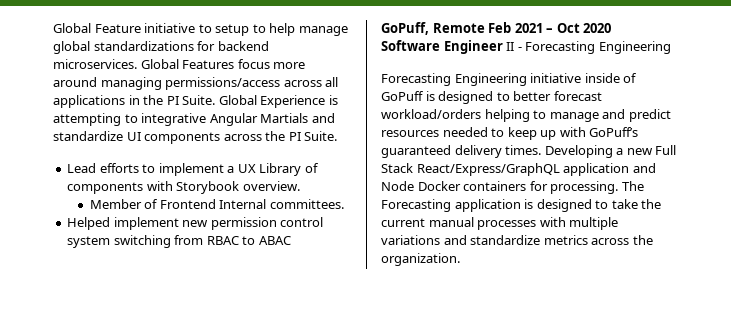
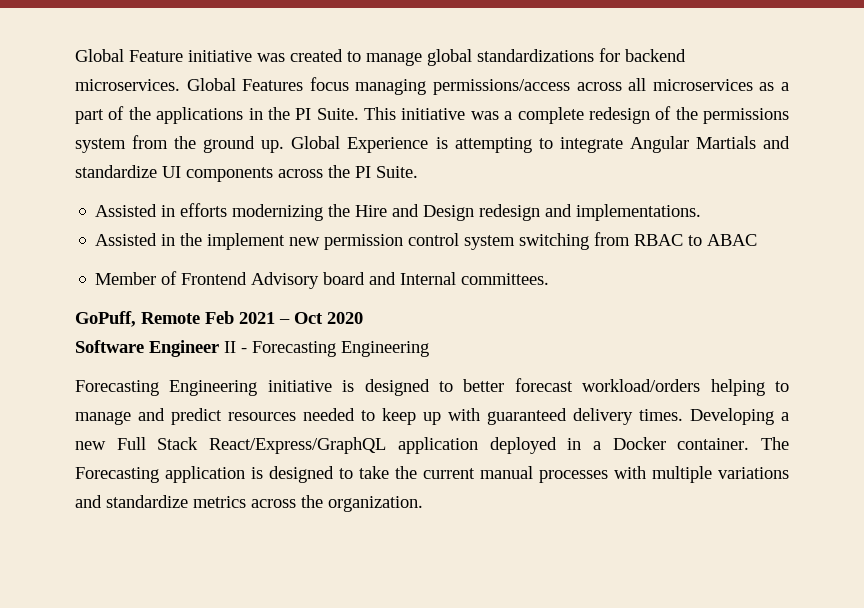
- Global Feature initiative to setup to help manage global standardizations for backend microservices.
+ Global Feature initiative was created to manage global standardizations for backend microservices.
- Global Features focus more around managing permissions/access across all applications in the PI Suite.
+ Global Features focus managing permissions/access across all microservices as a part of the applications in the PI Suite.
+ This initiative was a complete redesign of the permissions system from the ground up.
- Global Experience is attempting to integrative Angular Martials and standardize UI components across the PI Suite.
+ Global Experience is attempting to integrate Angular Martials and standardize UI components across the PI Suite.
- Lead efforts to implement a UX Library of components with Storybook overview.
- Member of Frontend Internal committees.
- Helped implement new permission control system switching from RBAC to ABAC
+ Assisted in efforts modernizing the Hire and Design redesign and implementations.
+ Assisted in the implement new permission control system switching from RBAC to ABAC
+ Member of Frontend Advisory board and Internal committees.
- Forecasting Engineering initiative inside of GoPuff is designed to better forecast workload/orders helping to manage and predict resources needed to keep up with GoPuff’s guaranteed delivery times.
+ Forecasting Engineering initiative is designed to better forecast workload/orders helping to manage and predict resources needed to keep up with guaranteed delivery times.
- Developing a new Full Stack React/Express/GraphQL application and Node Docker containers for processing.
+ Developing a new Full Stack React/Express/GraphQL application deployed in a Docker container.

